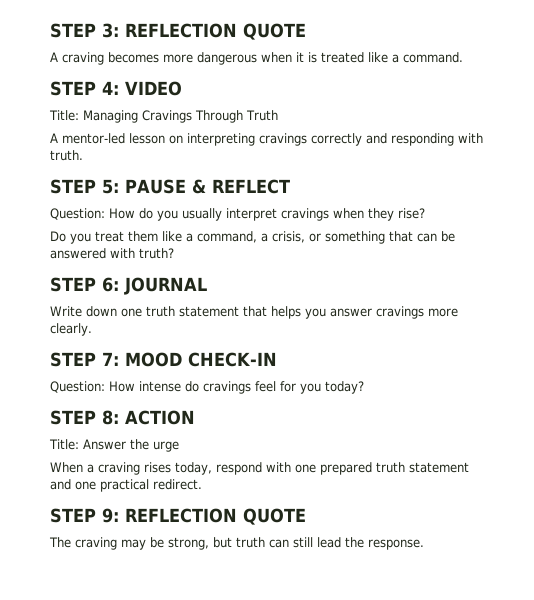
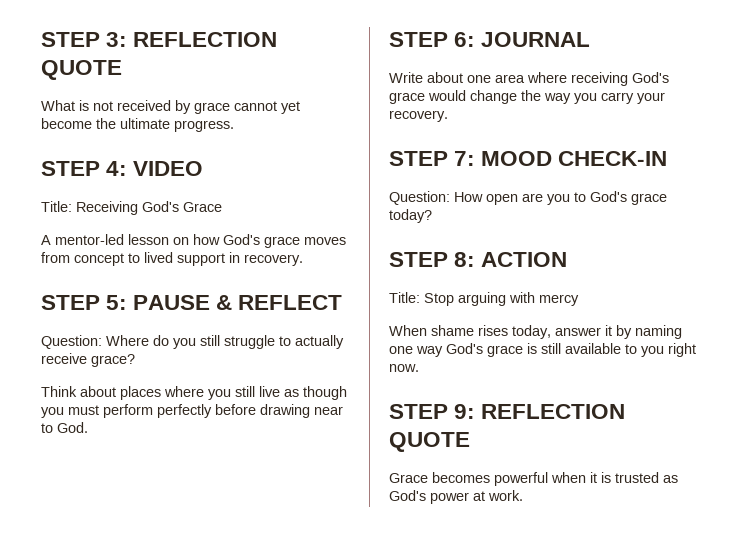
- A craving becomes more dangerous when it is treated like a command.
+ What is not received by grace cannot yet become the ultimate progress.
- Title: Managing Cravings Through Truth
+ Title: Receiving God's Grace
- A mentor-led lesson on interpreting cravings correctly and responding with truth.
+ A mentor-led lesson on how God's grace moves from concept to lived support in recovery.
- Question: How do you usually interpret cravings when they rise?
- Do you treat them like a command, a crisis, or something that can be answered with truth?
+ Question: Where do you still struggle to actually receive grace?
+ Think about places where you still live as though you must perform perfectly before drawing near to God.
  STEP 6: JOURNAL
- Write down one truth statement that helps you answer cravings more clearly.
+ Write about one area where receiving God's grace would change the way you carry your recovery.
- Question: How intense do cravings feel for you today?
+ Question: How open are you to God's grace today?
- Title: Answer the urge
- When a craving rises today, respond with one prepared truth statement and one practical redirect.
+ Title: Stop arguing with mercy
+ When shame rises today, answer it by naming one way God's grace is still available to you right now.
  STEP 9: REFLECTION QUOTE
- The craving may be strong, but truth can still lead the response.
+ Grace becomes powerful when it is trusted as God's power at work.

